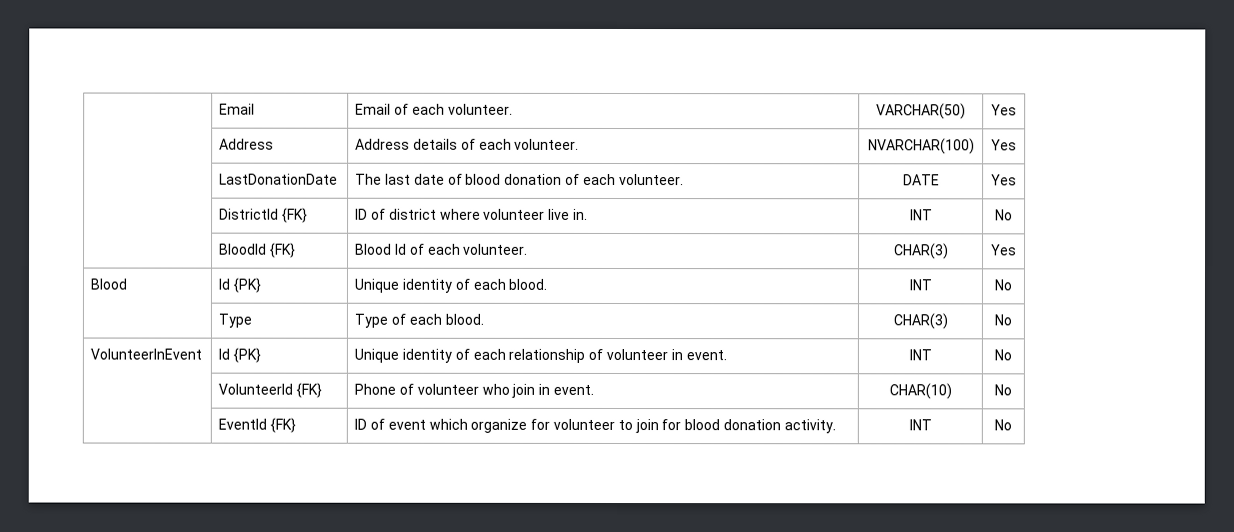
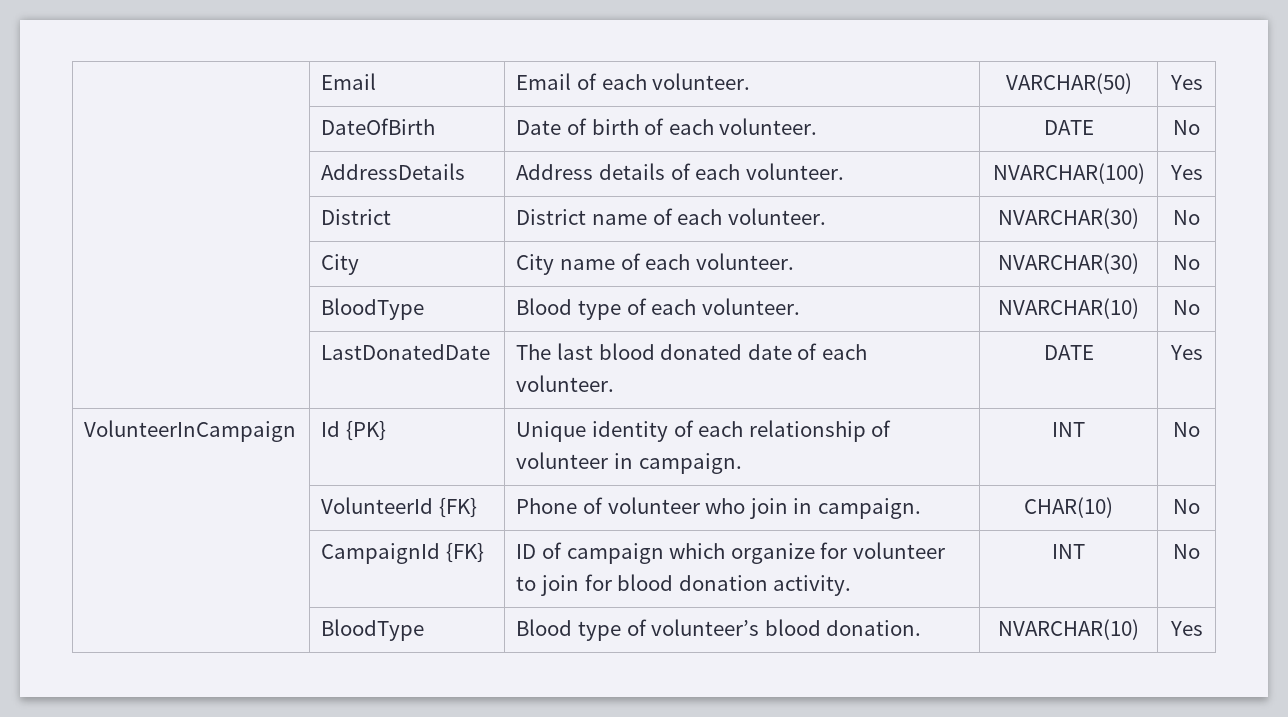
- | Address | Address details of each volunteer. | NVARCHAR(100) | Yes
+ | DateOfBirth | Date of birth of each volunteer. | DATE | No
+ | AddressDetails | Address details of each volunteer. | NVARCHAR(100) | Yes
- | LastDonationDate | The last date of blood donation of each volunteer. | DATE | Yes
- | DistrictId {FK} | ID of district where volunteer live in. | INT | No
- | BloodId {FK} | Blood Id of each volunteer. | CHAR(3) | Yes
- Blood | Id {PK} | Unique identity of each blood. | INT | No
- | Type | Type of each blood. | CHAR(3) | No
- VolunteerInEvent | Id {PK} | Unique identity of each relationship of volunteer in event. | INT | No
+ | District | District name of each volunteer. | NVARCHAR(30) | No
+ | City | City name of each volunteer. | NVARCHAR(30) | No
+ | BloodType | Blood type of each volunteer. | NVARCHAR(10) | No
+ | LastDonatedDate | The last blood donated date of each volunteer. | DATE | Yes
+ VolunteerInCampaign | Id {PK} | Unique identity of each relationship of volunteer in campaign. | INT | No
- | VolunteerId {FK} | Phone of volunteer who join in event. | CHAR(10) | No
+ | VolunteerId {FK} | Phone of volunteer who join in campaign. | CHAR(10) | No
- | EventId {FK} | ID of event which organize for volunteer to join for blood donation activity. | INT | No
+ | CampaignId {FK} | ID of campaign which organize for volunteer to join for blood donation activity. | INT | No
+ | BloodType | Blood type of volunteer’s blood donation. | NVARCHAR(10) | Yes

